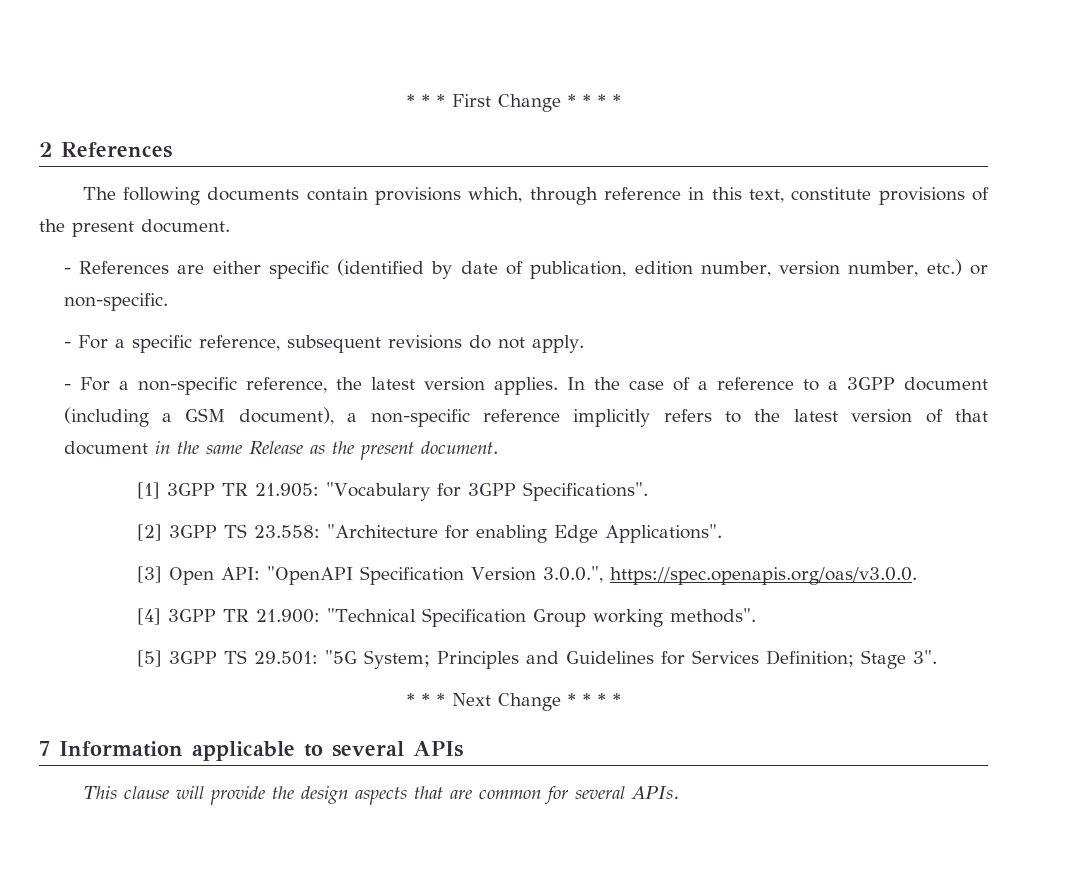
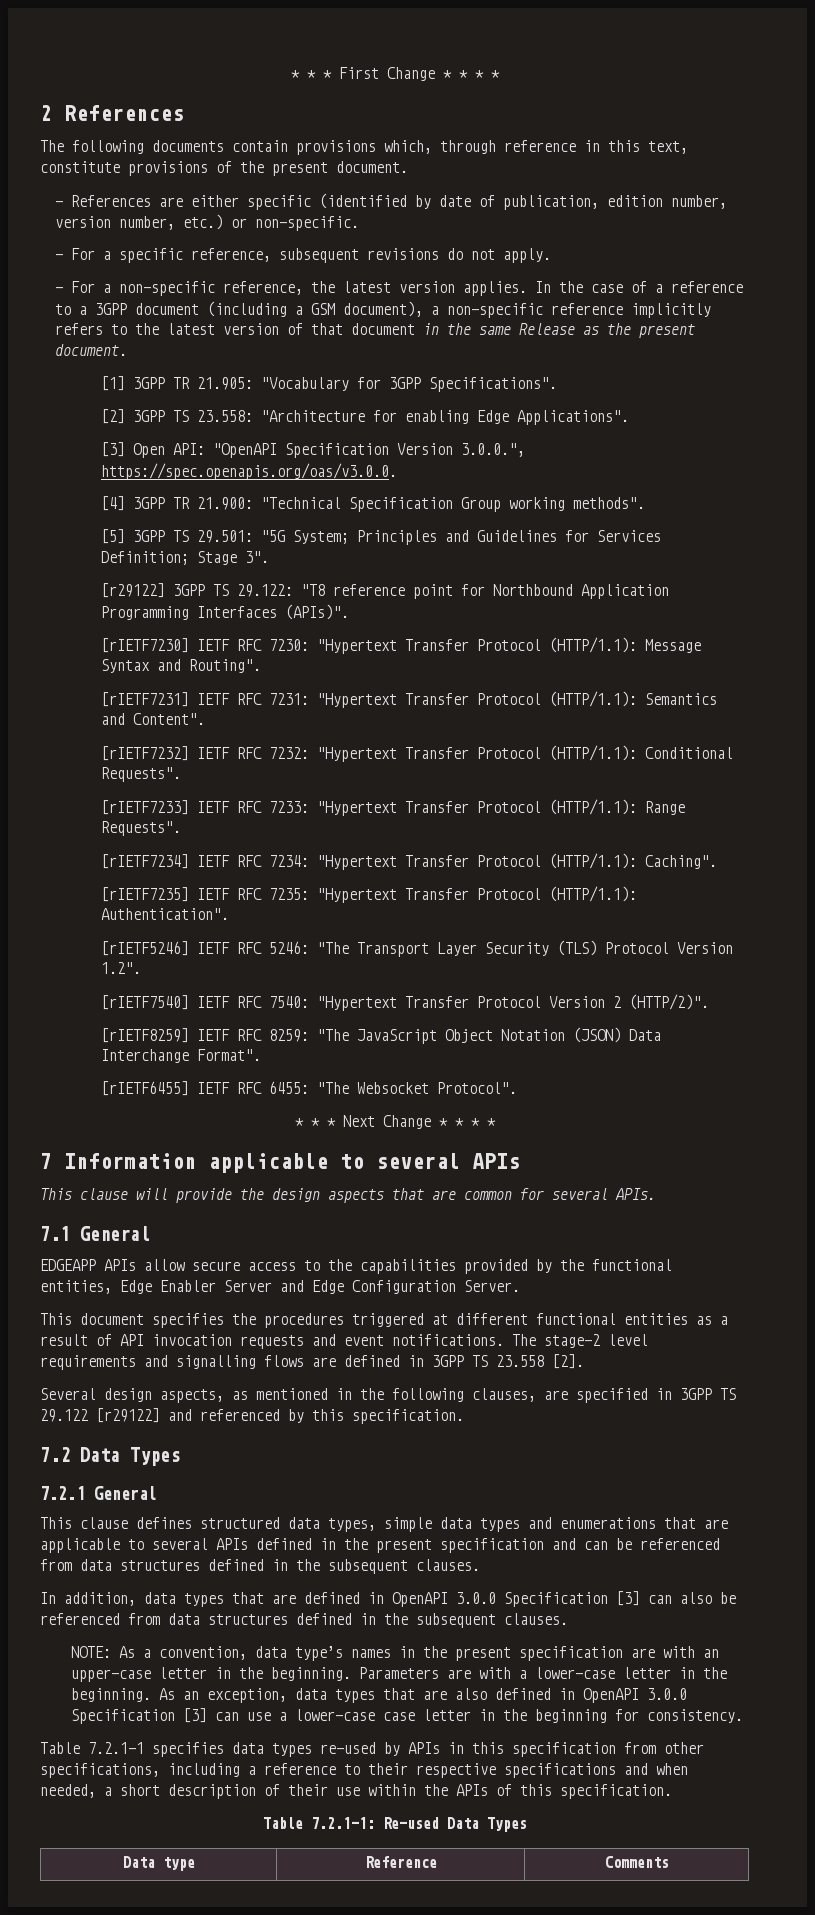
+ [r29122] 3GPP TS 29.122: "T8 reference point for Northbound Application Programming Interfaces (APIs)".
+ [rIETF7230] IETF RFC 7230: "Hypertext Transfer Protocol (HTTP/1.1): Message Syntax and Routing".
+ [rIETF7231] IETF RFC 7231: "Hypertext Transfer Protocol (HTTP/1.1): Semantics and Content".
+ [rIETF7232] IETF RFC 7232: "Hypertext Transfer Protocol (HTTP/1.1): Conditional Requests".
+ [rIETF7233] IETF RFC 7233: "Hypertext Transfer Protocol (HTTP/1.1): Range Requests".
+ [rIETF7234] IETF RFC 7234: "Hypertext Transfer Protocol (HTTP/1.1): Caching".
+ [rIETF7235] IETF RFC 7235: "Hypertext Transfer Protocol (HTTP/1.1): Authentication".
+ [rIETF5246] IETF RFC 5246: "The Transport Layer Security (TLS) Protocol Version 1.2".
+ [rIETF7540] IETF RFC 7540: "Hypertext Transfer Protocol Version 2 (HTTP/2)".
+ [rIETF8259] IETF RFC 8259: "The JavaScript Object Notation (JSON) Data Interchange Format".
+ [rIETF6455] IETF RFC 6455: "The Websocket Protocol".
+ 7.1 General
+ EDGEAPP APIs allow secure access to the capabilities provided by the functional entities, Edge Enabler Server and Edge Configuration Server.
+ This document specifies the procedures triggered at different functional entities as a result of API invocation requests and event notifications. The stage-2 level requirements and signalling flows are defined in 3GPP TS 23.558 [2].
+ Several design aspects, as mentioned in the following clauses, are specified in 3GPP TS 29.122 [r29122] and referenced by this specification.
+ 7.2 Data Types
+ 7.2.1 General
+ This clause defines structured data types, simple data types and enumerations that are applicable to several APIs defined in the present specification and can be referenced from data structures defined in the subsequent clauses.
+ In addition, data types that are defined in OpenAPI 3.0.0 Specification [3] can also be referenced from data structures defined in the subsequent clauses.
+ NOTE: As a convention, data type’s names in the present specification are with an upper-case letter in the beginning. Parameters are with a lower-case letter in the beginning. As an exception, data types that are also defined in OpenAPI 3.0.0 Specification [3] can use a lower-case case letter in the beginning for consistency.
+ Table 7.2.1-1 specifies data types re-used by APIs in this specification from other specifications, including a reference to their respective specifications and when needed, a short description of their use within the APIs of this specification.
+ Table 7.2.1-1: Re-used Data Types
+ Data type | Reference | Comments

